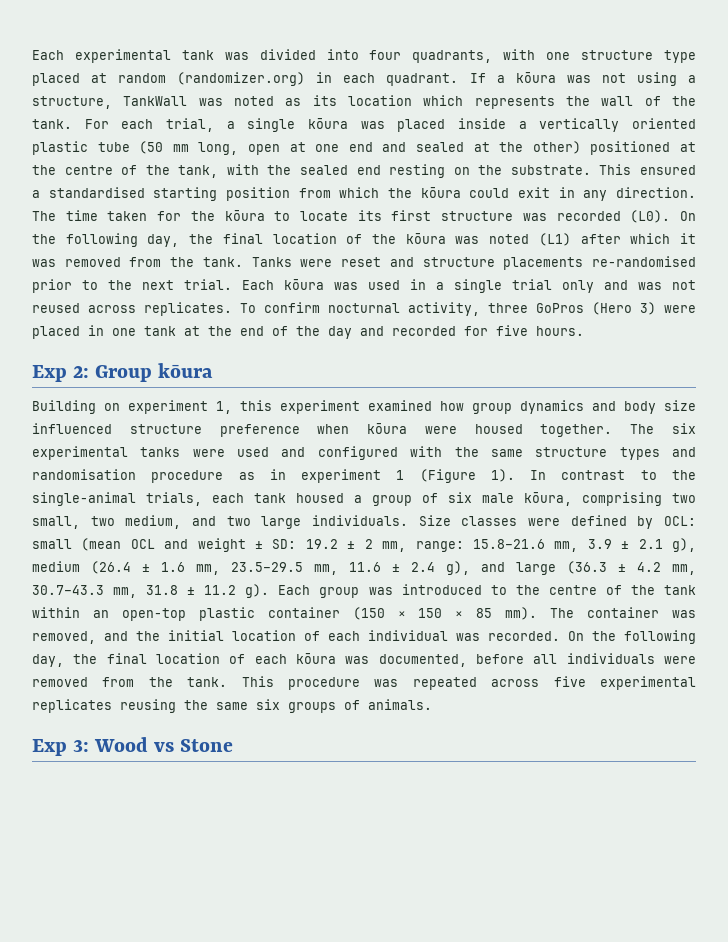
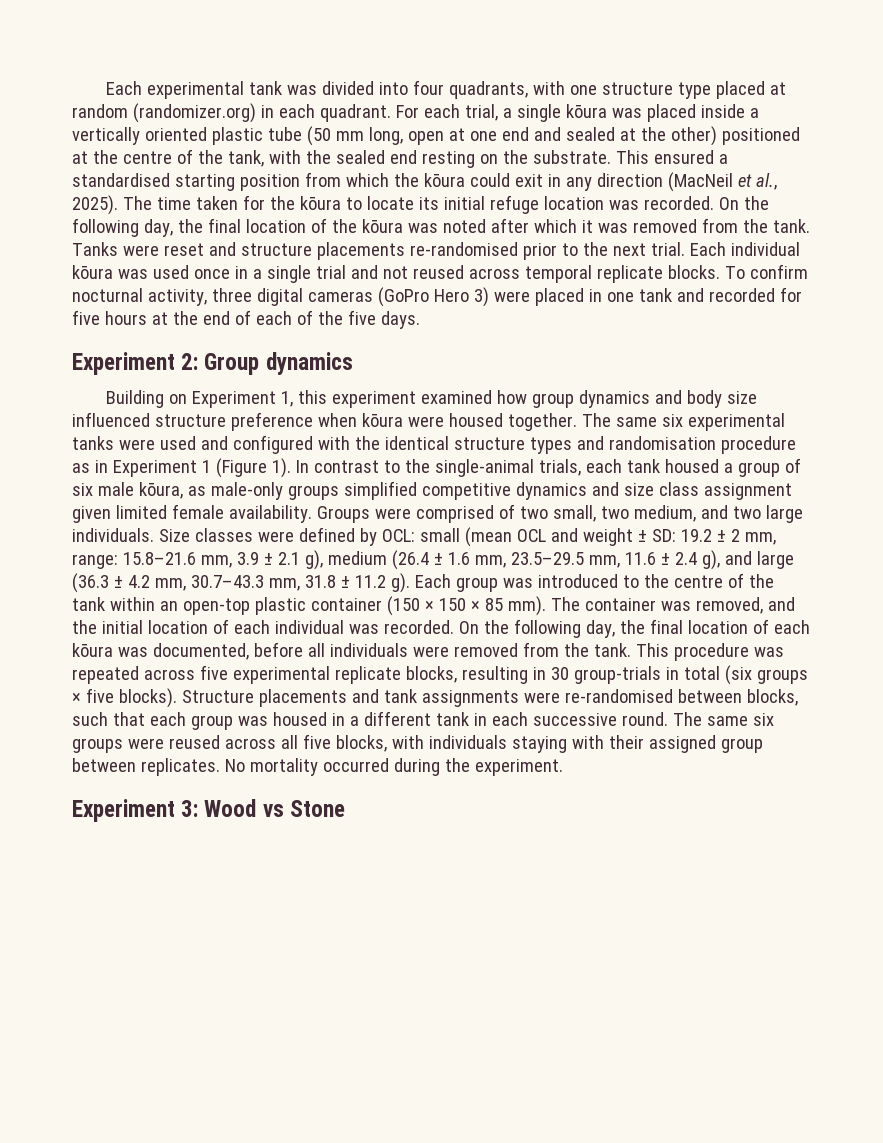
- If a kōura was not using a structure, TankWall was noted as its location which represents the wall of the tank.
- This ensured a standardised starting position from which the kōura could exit in any direction.
+ This ensured a standardised starting position from which the kōura could exit in any direction (MacNeil et al., 2025).
- The time taken for the kōura to locate its first structure was recorded (L0). On the following day, the final location of the kōura was noted (L1) after which it was removed from the tank.
+ The time taken for the kōura to locate its initial refuge location was recorded. On the following day, the final location of the kōura was noted after which it was removed from the tank.
- Each kōura was used in a single trial only and was not reused across replicates.
+ Each individual kōura was used once in a single trial and not reused across temporal replicate blocks.
- To confirm nocturnal activity, three GoPros (Hero 3) were placed in one tank at the end of the day and recorded for five hours.
- Exp 2: Group kōura
+ To confirm nocturnal activity, three digital cameras (GoPro Hero 3) were placed in one tank and recorded for five hours at the end of each of the five days.
+ Experiment 2: Group dynamics
- Building on experiment 1, this experiment examined how group dynamics and body size influenced structure preference when kōura were housed together.
+ Building on Experiment 1, this experiment examined how group dynamics and body size influenced structure preference when kōura were housed together.
- The six experimental tanks were used and configured with the same structure types and randomisation procedure as in experiment 1 (Figure 1).
+ The same six experimental tanks were used and configured with the identical structure types and randomisation procedure as in Experiment 1 (Figure 1).
- In contrast to the single-animal trials, each tank housed a group of six male kōura, comprising two small, two medium, and two large individuals.
+ In contrast to the single-animal trials, each tank housed a group of six male kōura, as male-only groups simplified competitive dynamics and size class assignment given limited female availability. Groups were comprised of two small, two medium, and two large individuals.
- This procedure was repeated across five experimental replicates reusing the same six groups of animals.
- Exp 3: Wood vs Stone
+ This procedure was repeated across five experimental replicate blocks, resulting in 30 group-trials in total (six groups × five blocks). Structure placements and tank assignments were re-randomised between blocks, such that each group was housed in a different tank in each successive round. The same six groups were reused across all five blocks, with individuals staying with their assigned group between replicates. No mortality occurred during the experiment.
+ Experiment 3: Wood vs Stone

